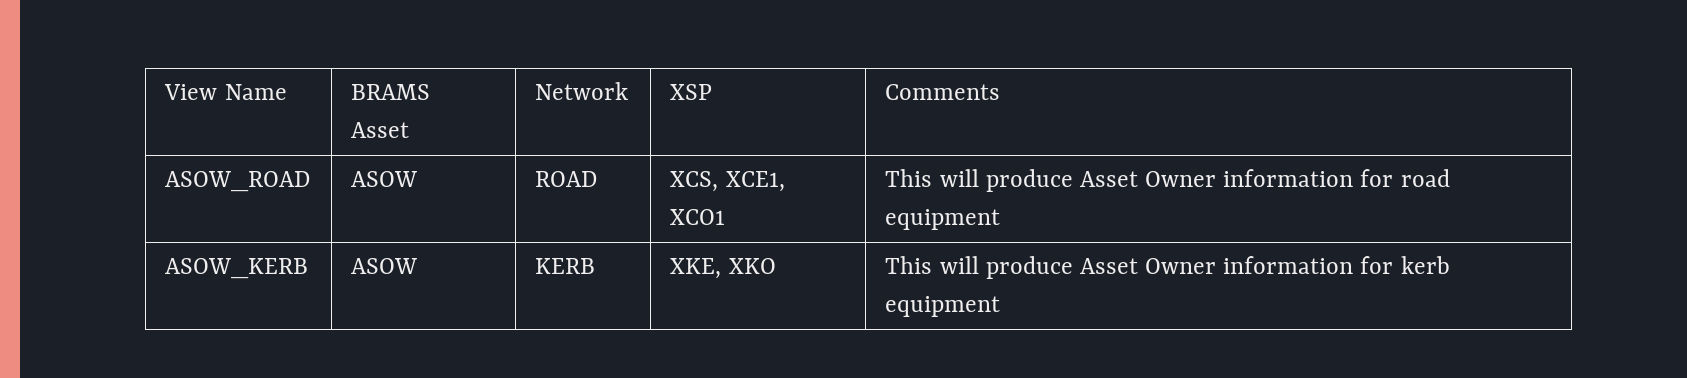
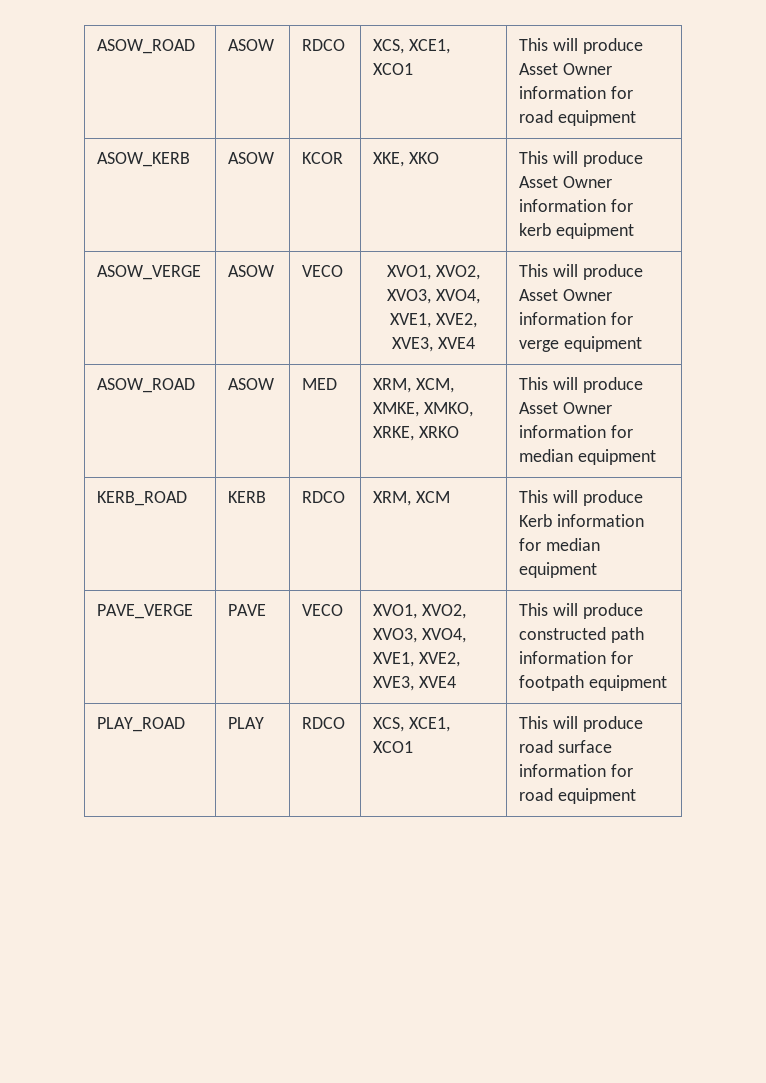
- View Name | BRAMS Asset | Network | XSP | Comments
- ASOW_ROAD | ASOW | ROAD | XCS, XCE1, XCO1 | This will produce Asset Owner information for road equipment
+ ASOW_ROAD | ASOW | RDCO | XCS, XCE1, XCO1 | This will produce Asset Owner information for road equipment
- ASOW_KERB | ASOW | KERB | XKE, XKO | This will produce Asset Owner information for kerb equipment
+ ASOW_KERB | ASOW | KCOR | XKE, XKO | This will produce Asset Owner information for kerb equipment
+ ASOW_VERGE | ASOW | VECO | XVO1, XVO2, XVO3, XVO4, XVE1, XVE2, XVE3, XVE4 | This will produce Asset Owner information for verge equipment
+ ASOW_ROAD | ASOW | MED | XRM, XCM, XMKE, XMKO, XRKE, XRKO | This will produce Asset Owner information for median equipment
+ KERB_ROAD | KERB | RDCO | XRM, XCM | This will produce Kerb information for median equipment
+ PAVE_VERGE | PAVE | VECO | XVO1, XVO2, XVO3, XVO4, XVE1, XVE2, XVE3, XVE4 | This will produce constructed path information for footpath equipment
+ PLAY_ROAD | PLAY | RDCO | XCS, XCE1, XCO1 | This will produce road surface information for road equipment

